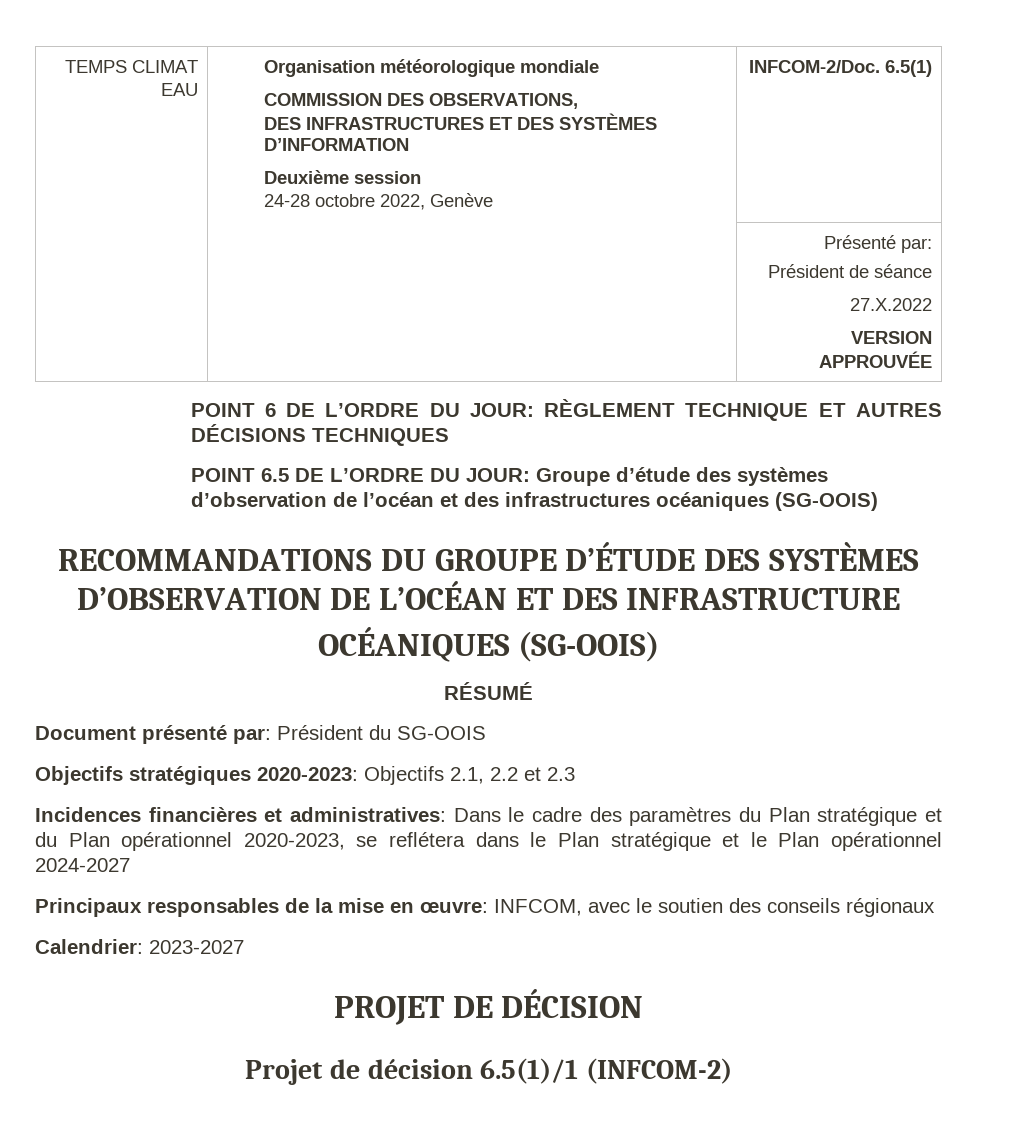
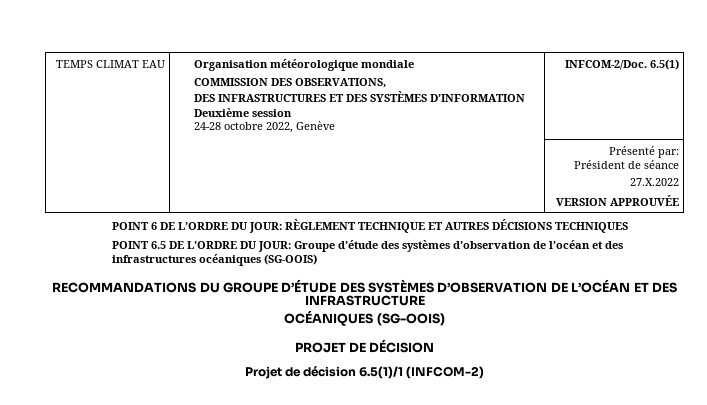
- RÉSUMÉ
- Document présenté par: Président du SG-OOIS
- Objectifs stratégiques 2020-2023: Objectifs 2.1, 2.2 et 2.3
- Incidences financières et administratives: Dans le cadre des paramètres du Plan stratégique et du Plan opérationnel 2020-2023, se reflétera dans le Plan stratégique et le Plan opérationnel 2024-2027
- Principaux responsables de la mise en œuvre: INFCOM, avec le soutien des conseils régionaux
- Calendrier: 2023-2027

